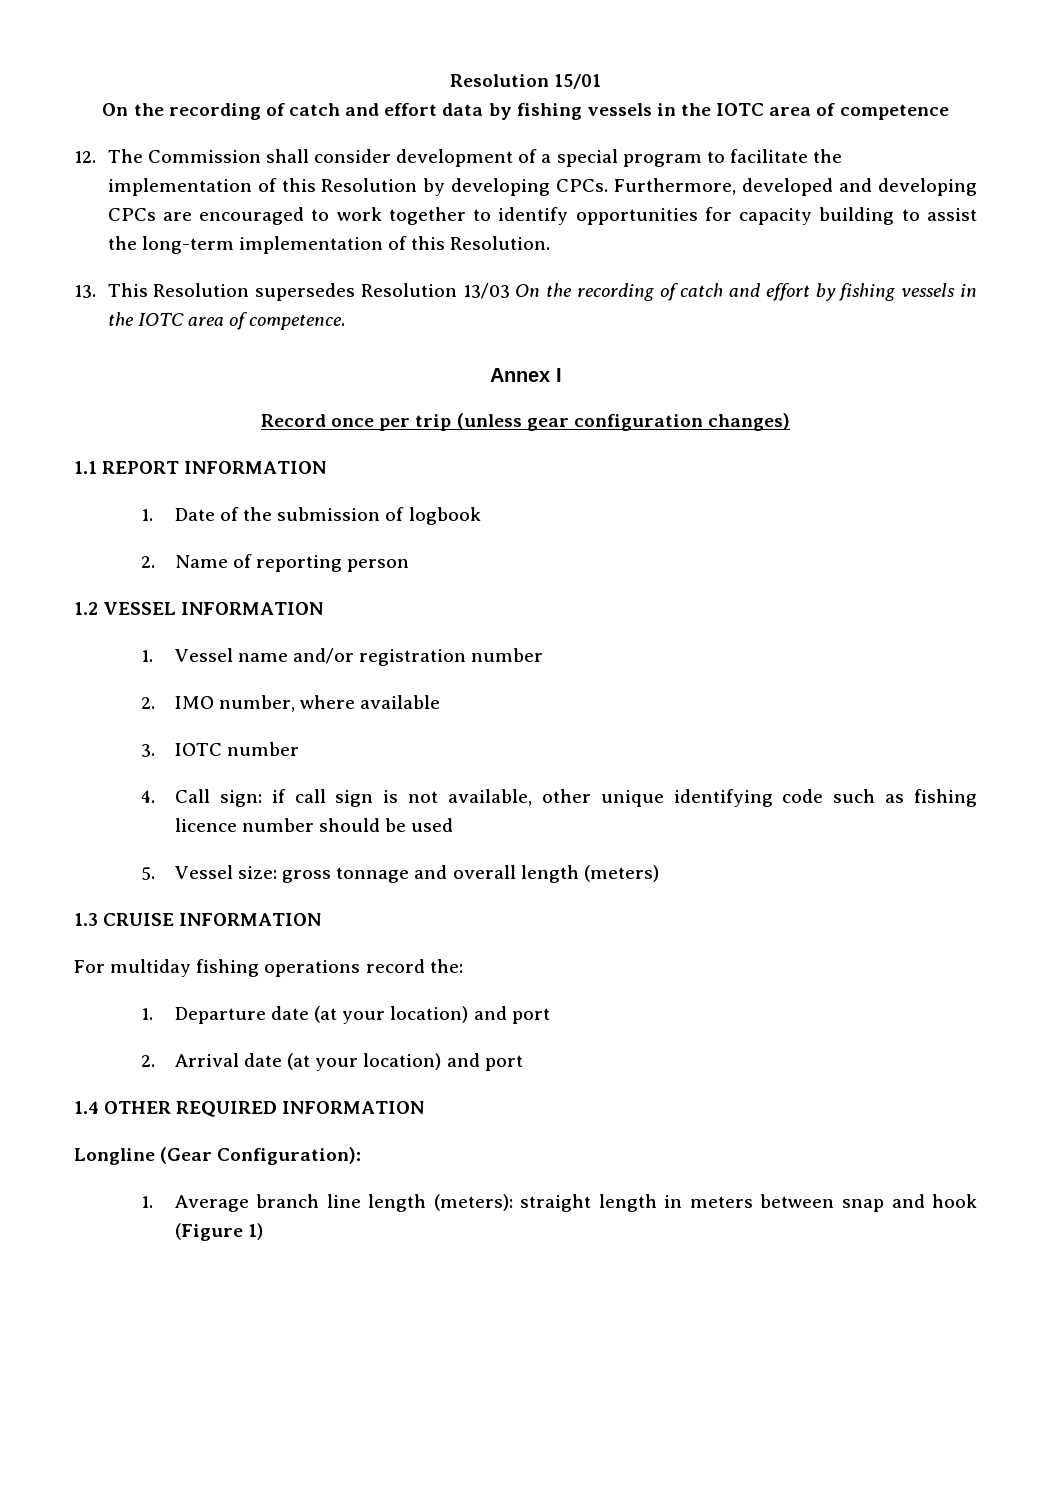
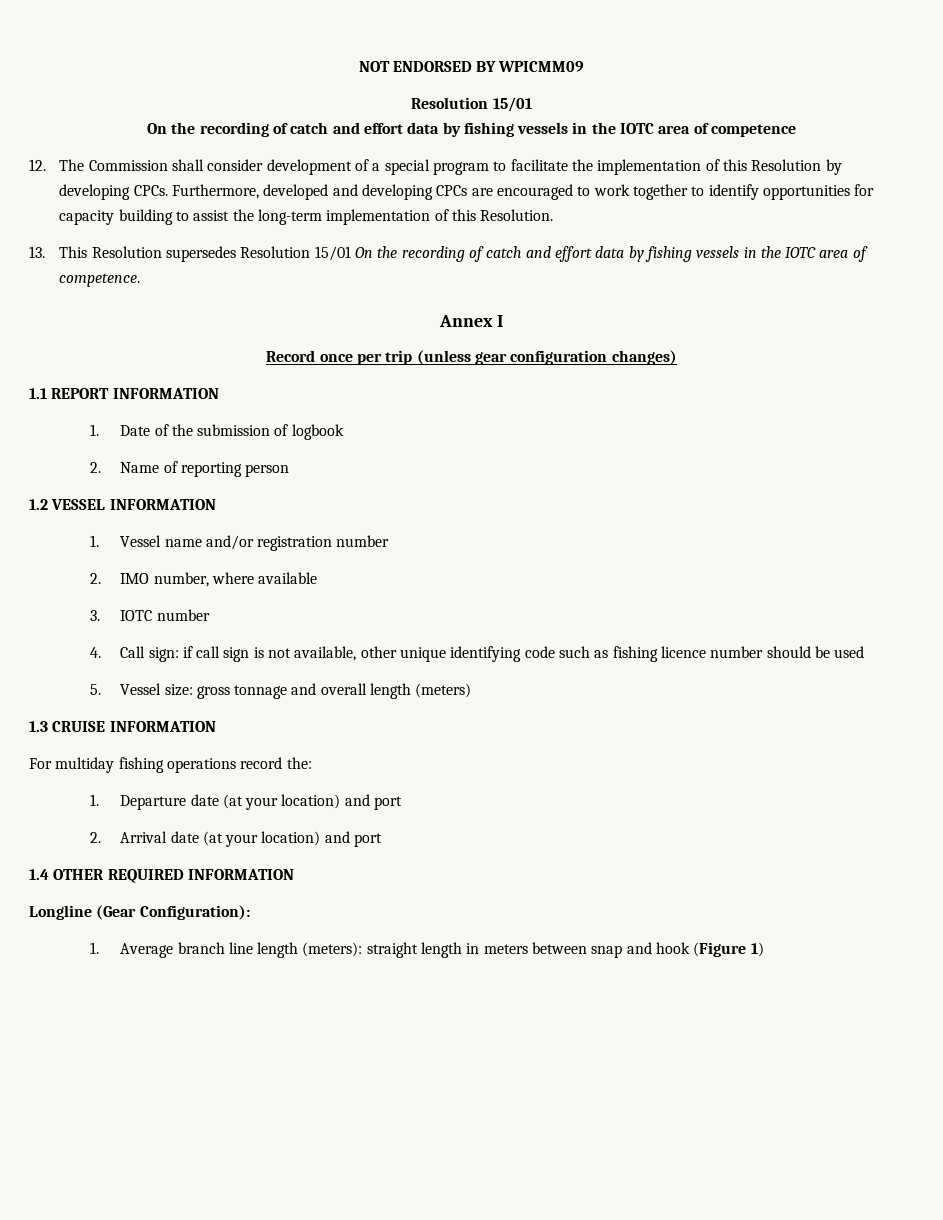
+ NOT ENDORSED BY WPICMM09
- 13. This Resolution supersedes Resolution 13/03 On the recording of catch and effort by fishing vessels in the IOTC area of competence.
+ 13. This Resolution supersedes Resolution 15/01 On the recording of catch and effort data by fishing vessels in the IOTC area of competence.

